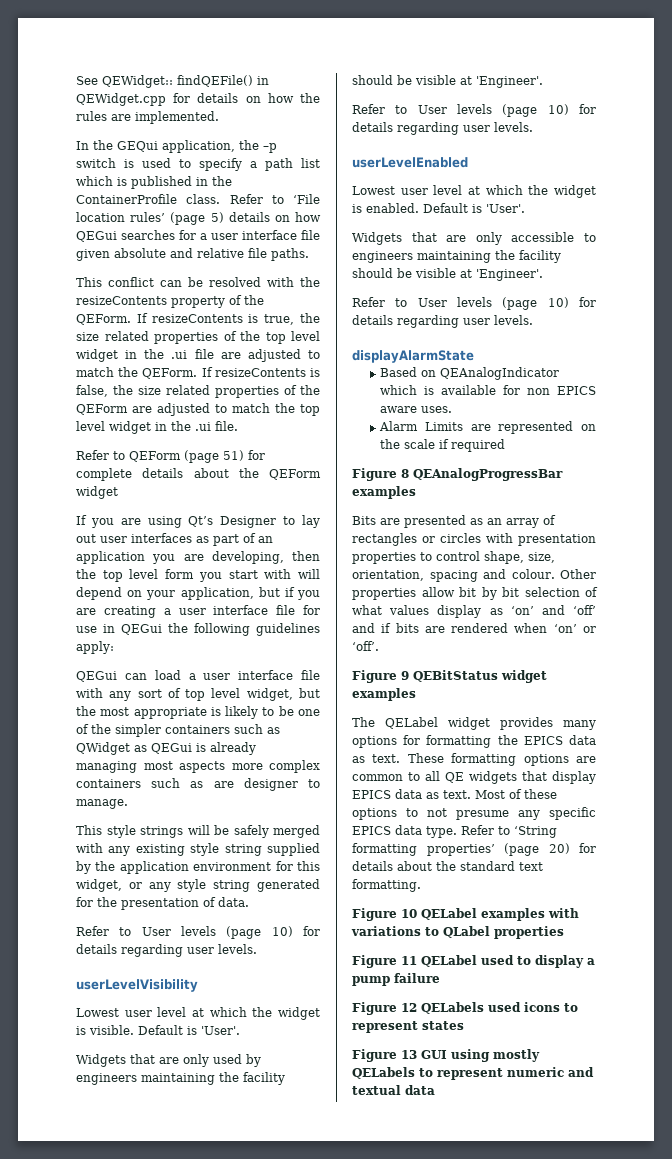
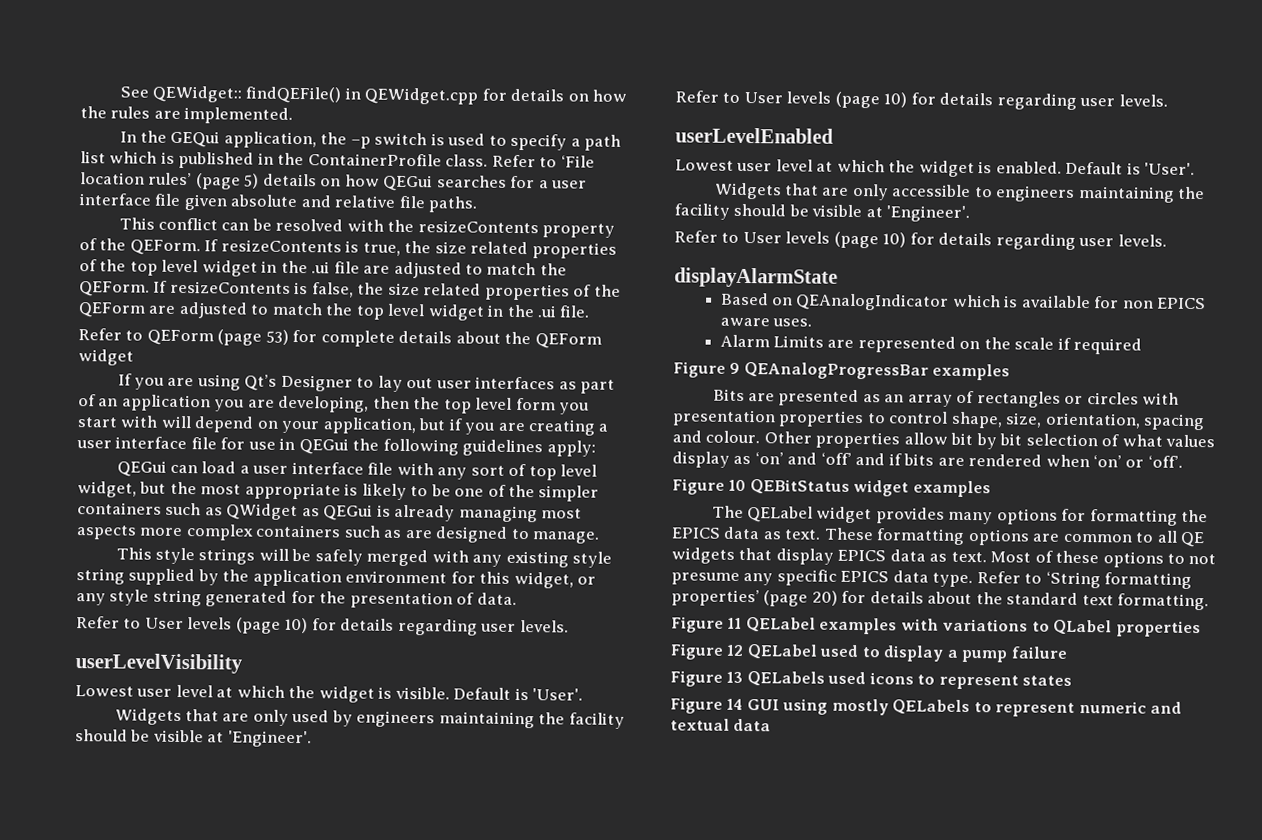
- Refer to QEForm (page 51) for complete details about the QEForm widget
+ Refer to QEForm (page 53) for complete details about the QEForm widget
- QEGui can load a user interface file with any sort of top level widget, but the most appropriate is likely to be one of the simpler containers such as QWidget as QEGui is already managing most aspects more complex containers such as are designer to manage.
+ QEGui can load a user interface file with any sort of top level widget, but the most appropriate is likely to be one of the simpler containers such as QWidget as QEGui is already managing most aspects more complex containers such as are designed to manage.
- Figure 8 QEAnalogProgressBar examples
+ Figure 9 QEAnalogProgressBar examples
- Figure 9 QEBitStatus widget examples
+ Figure 10 QEBitStatus widget examples
- Figure 10 QELabel examples with variations to QLabel properties
+ Figure 11 QELabel examples with variations to QLabel properties
- Figure 11 QELabel used to display a pump failure
+ Figure 12 QELabel used to display a pump failure
- Figure 12 QELabels used icons to represent states
+ Figure 13 QELabels used icons to represent states
- Figure 13 GUI using mostly QELabels to represent numeric and textual data
+ Figure 14 GUI using mostly QELabels to represent numeric and textual data

